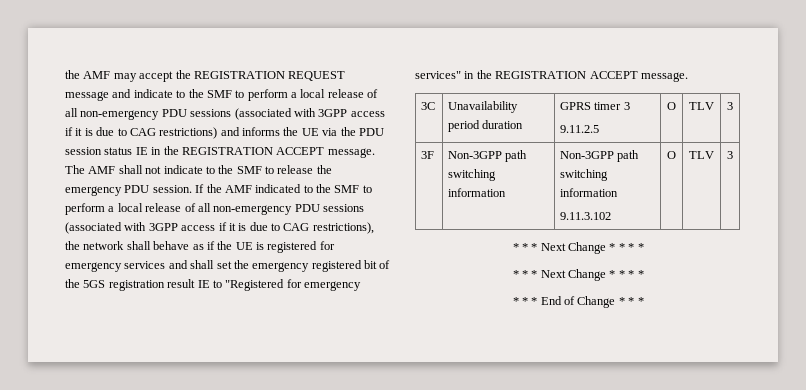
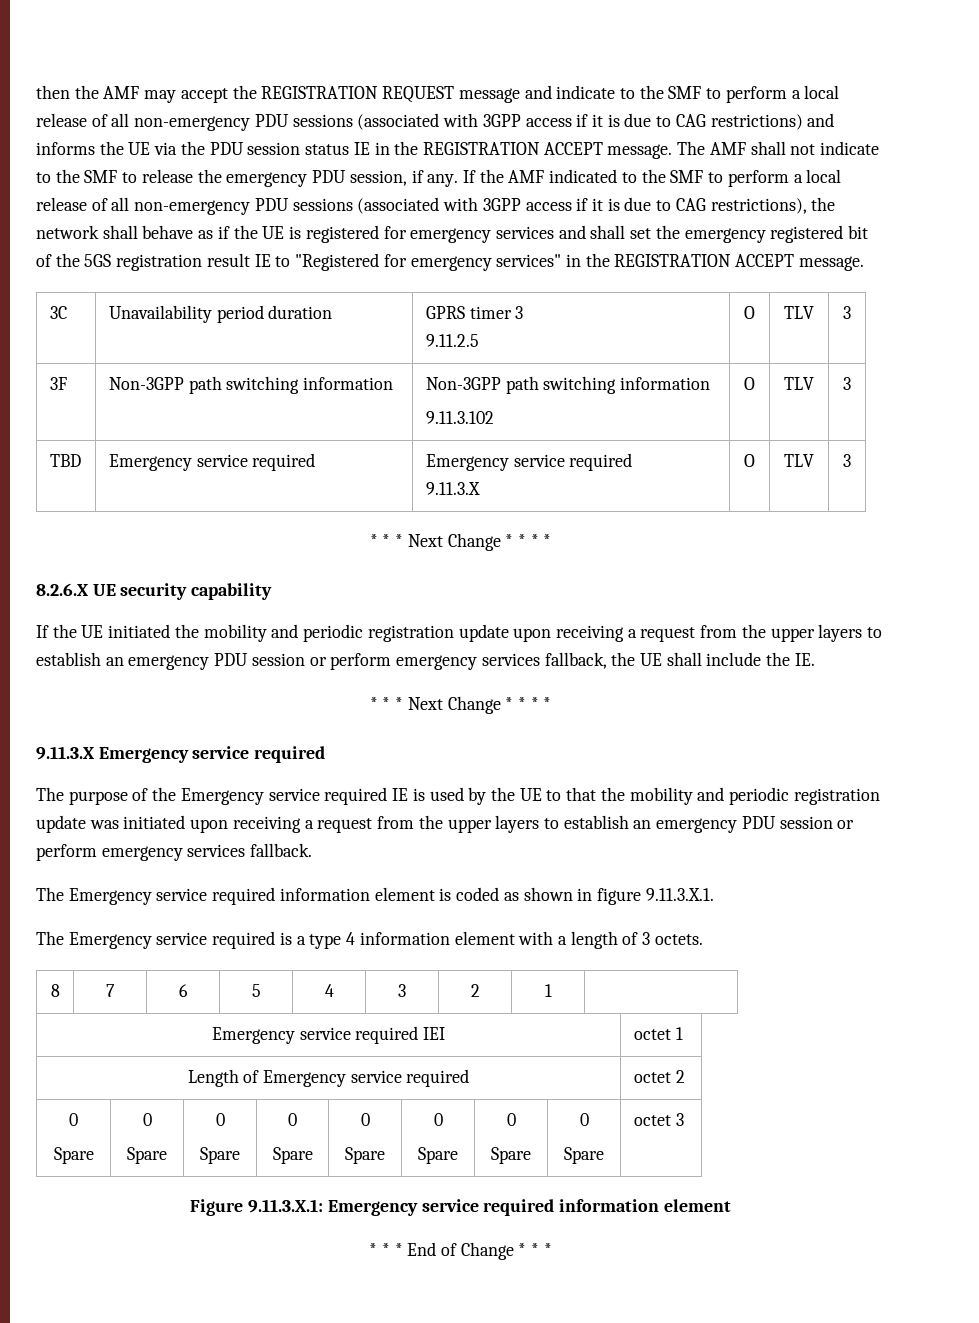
- the AMF may accept the REGISTRATION REQUEST message and indicate to the SMF to perform a local release of all non-emergency PDU sessions (associated with 3GPP access if it is due to CAG restrictions) and informs the UE via the PDU session status IE in the REGISTRATION ACCEPT message.
+ then the AMF may accept the REGISTRATION REQUEST message and indicate to the SMF to perform a local release of all non-emergency PDU sessions (associated with 3GPP access if it is due to CAG restrictions) and informs the UE via the PDU session status IE in the REGISTRATION ACCEPT message.
- The AMF shall not indicate to the SMF to release the emergency PDU session.
+ The AMF shall not indicate to the SMF to release the emergency PDU session, if any.
  3F | Non-3GPP path switching information | Non-3GPP path switching information
  9.11.3.102 | O | TLV | 3
+ TBD | Emergency service required | Emergency service required
+ 9.11.3.X | O | TLV | 3
  * * * Next Change * * * *
+ 8.2.6.X UE security capability
+ If the UE initiated the mobility and periodic registration update upon receiving a request from the upper layers to establish an emergency PDU session or perform emergency services fallback, the UE shall include the IE.
  * * * Next Change * * * *
+ 9.11.3.X Emergency service required
+ The purpose of the Emergency service required IE is used by the UE to that the mobility and periodic registration update was initiated upon receiving a request from the upper layers to establish an emergency PDU session or perform emergency services fallback.
+ The Emergency service required information element is coded as shown in figure 9.11.3.X.1.
+ The Emergency service required is a type 4 information element with a length of 3 octets.
+ 8 | 7 | 6 | 5 | 4 | 3 | 2 | 1 |
+ Emergency service required IEI | octet 1
+ Length of Emergency service required | octet 2
+ 0
+ Spare | 0
+ Spare | 0
+ Spare | 0
+ Spare | 0
+ Spare | 0
+ Spare | 0
+ Spare | 0
+ Spare | octet 3
+ Figure 9.11.3.X.1: Emergency service required information element

